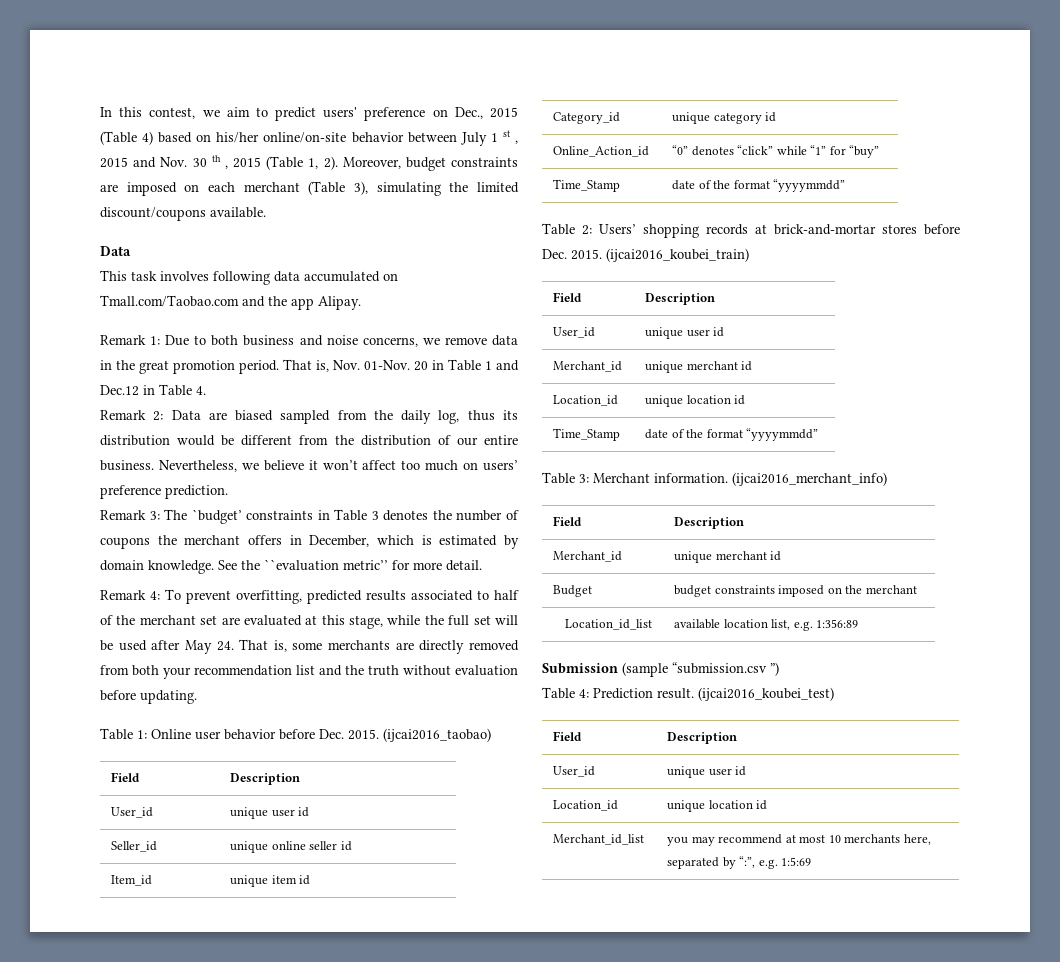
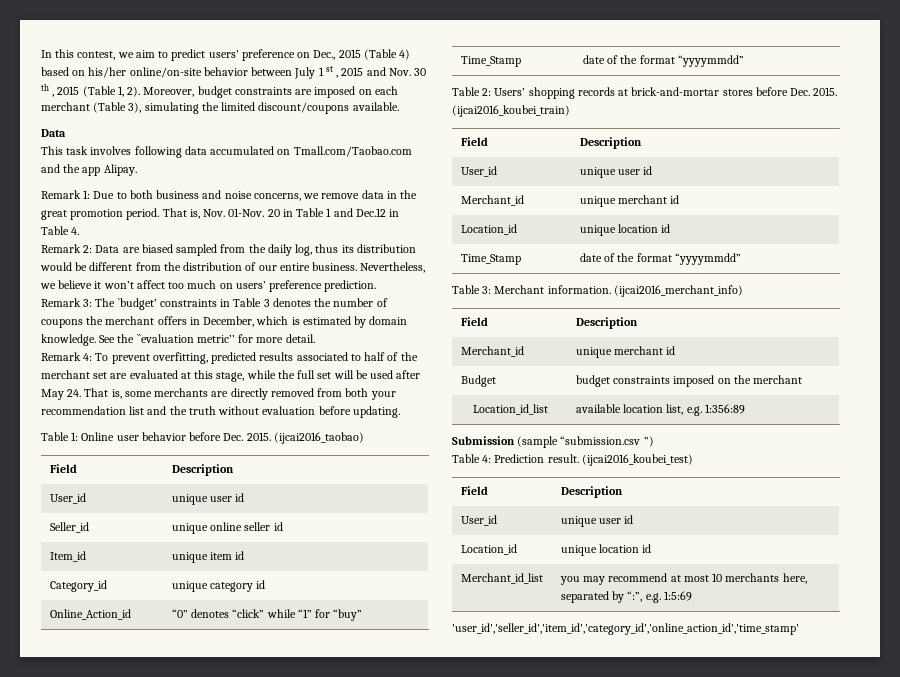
+ 'user_id','seller_id','item_id','category_id','online_action_id','time_stamp'

